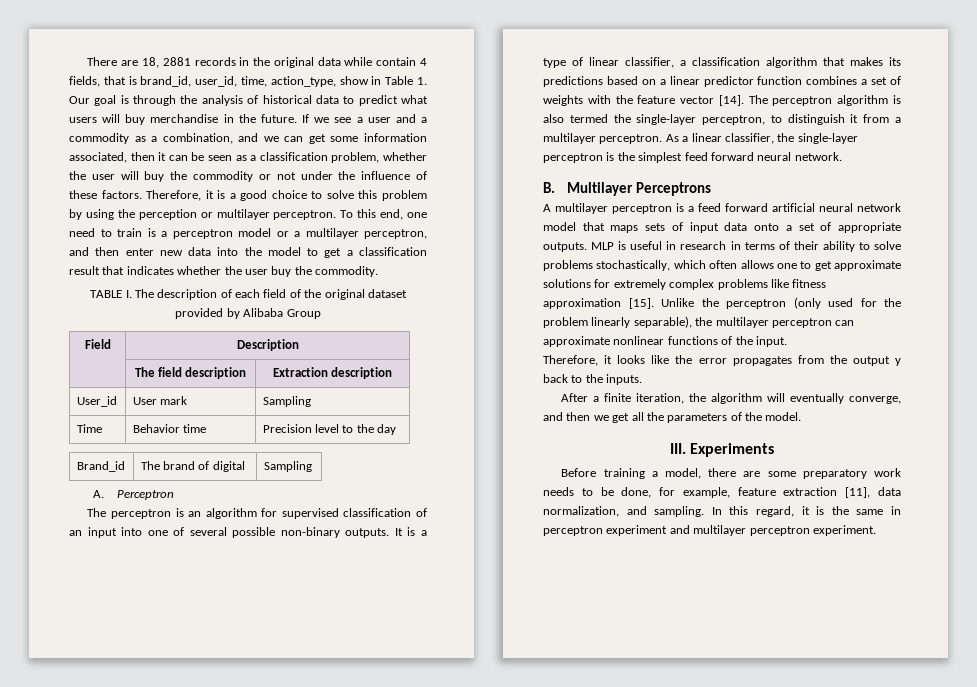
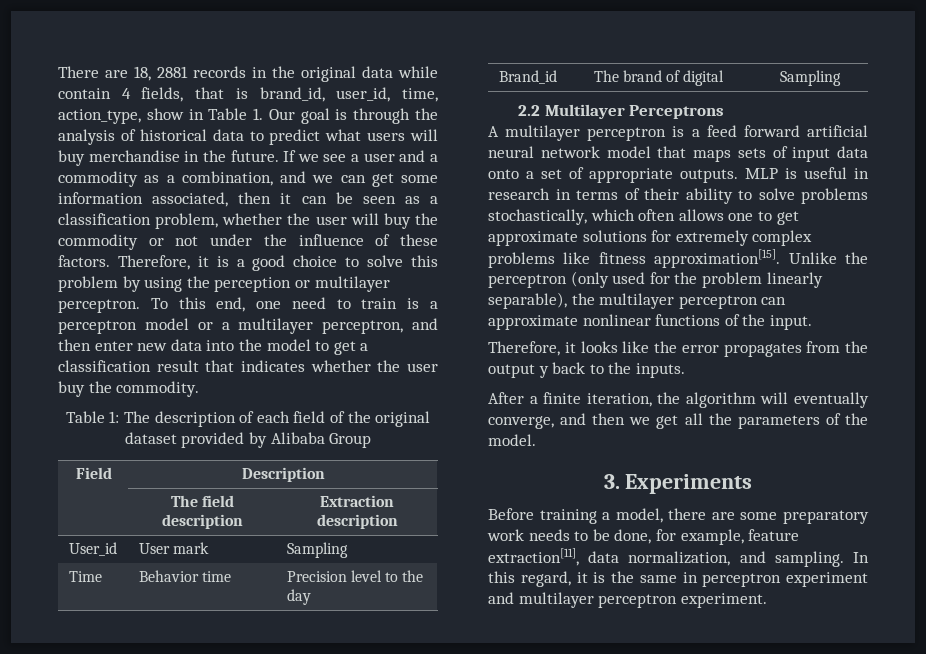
- TABLE I. The description of each field of the original dataset provided by Alibaba Group
+ Table 1: The description of each field of the original dataset provided by Alibaba Group
- A. Perceptron
- The perceptron is an algorithm for supervised classification of an input into one of several possible non-binary outputs. It is a type of linear classifier, a classification algorithm that makes its predictions based on a linear predictor function combines a set of weights with the feature vector [14]. The perceptron algorithm is also termed the single-layer perceptron, to distinguish it from a multilayer perceptron. As a linear classifier, the single-layer perceptron is the simplest feed forward neural network.
- B. Multilayer Perceptrons
+ 2.2 Multilayer Perceptrons
- MLP is useful in research in terms of their ability to solve problems stochastically, which often allows one to get approximate solutions for extremely complex problems like fitness approximation [15].
+ MLP is useful in research in terms of their ability to solve problems stochastically, which often allows one to get approximate solutions for extremely complex problems like fitness approximation[15].
- III. Experiments
+ 3. Experiments
- Before training a model, there are some preparatory work needs to be done, for example, feature extraction [11], data normalization, and sampling.
+ Before training a model, there are some preparatory work needs to be done, for example, feature extraction[11], data normalization, and sampling.

